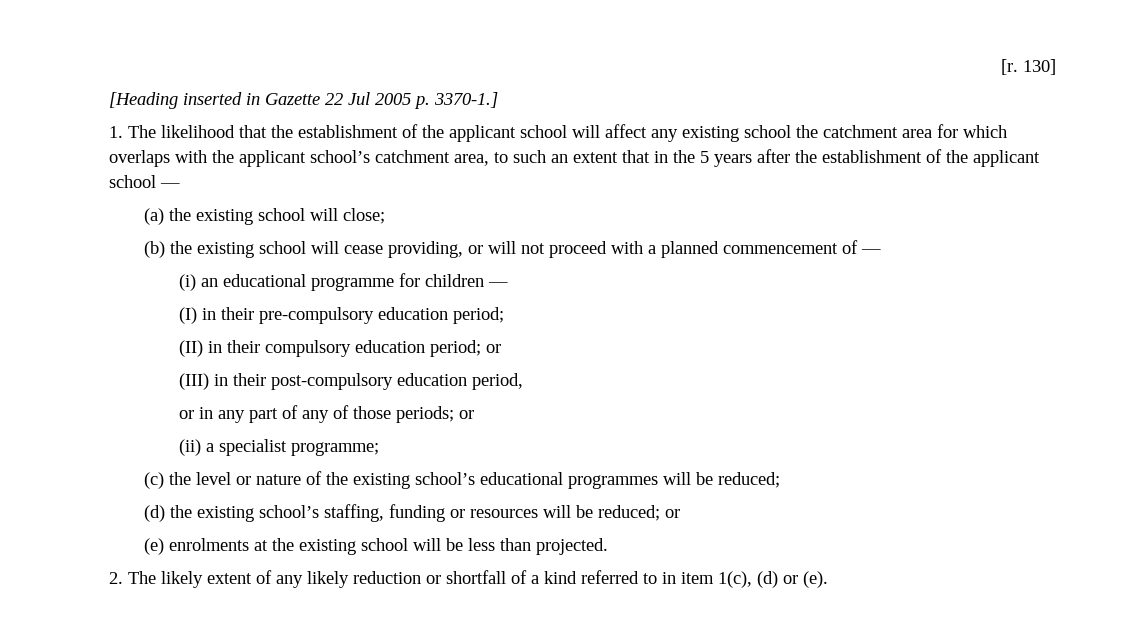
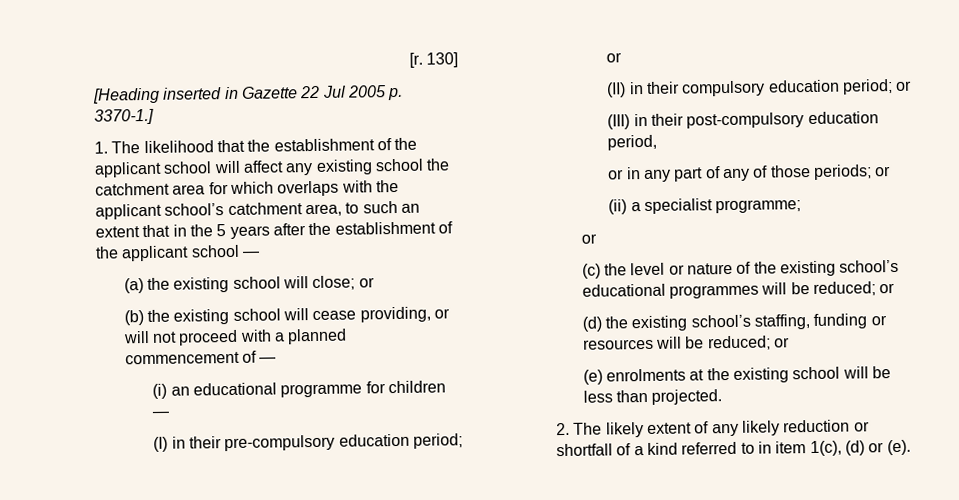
- (a) the existing school will close;
+ (a) the existing school will close; or
- (I) in their pre-compulsory education period;
+ (I) in their pre-compulsory education period; or
  (ii) a specialist programme;
+ or
- (c) the level or nature of the existing school’s educational programmes will be reduced;
+ (c) the level or nature of the existing school’s educational programmes will be reduced; or

